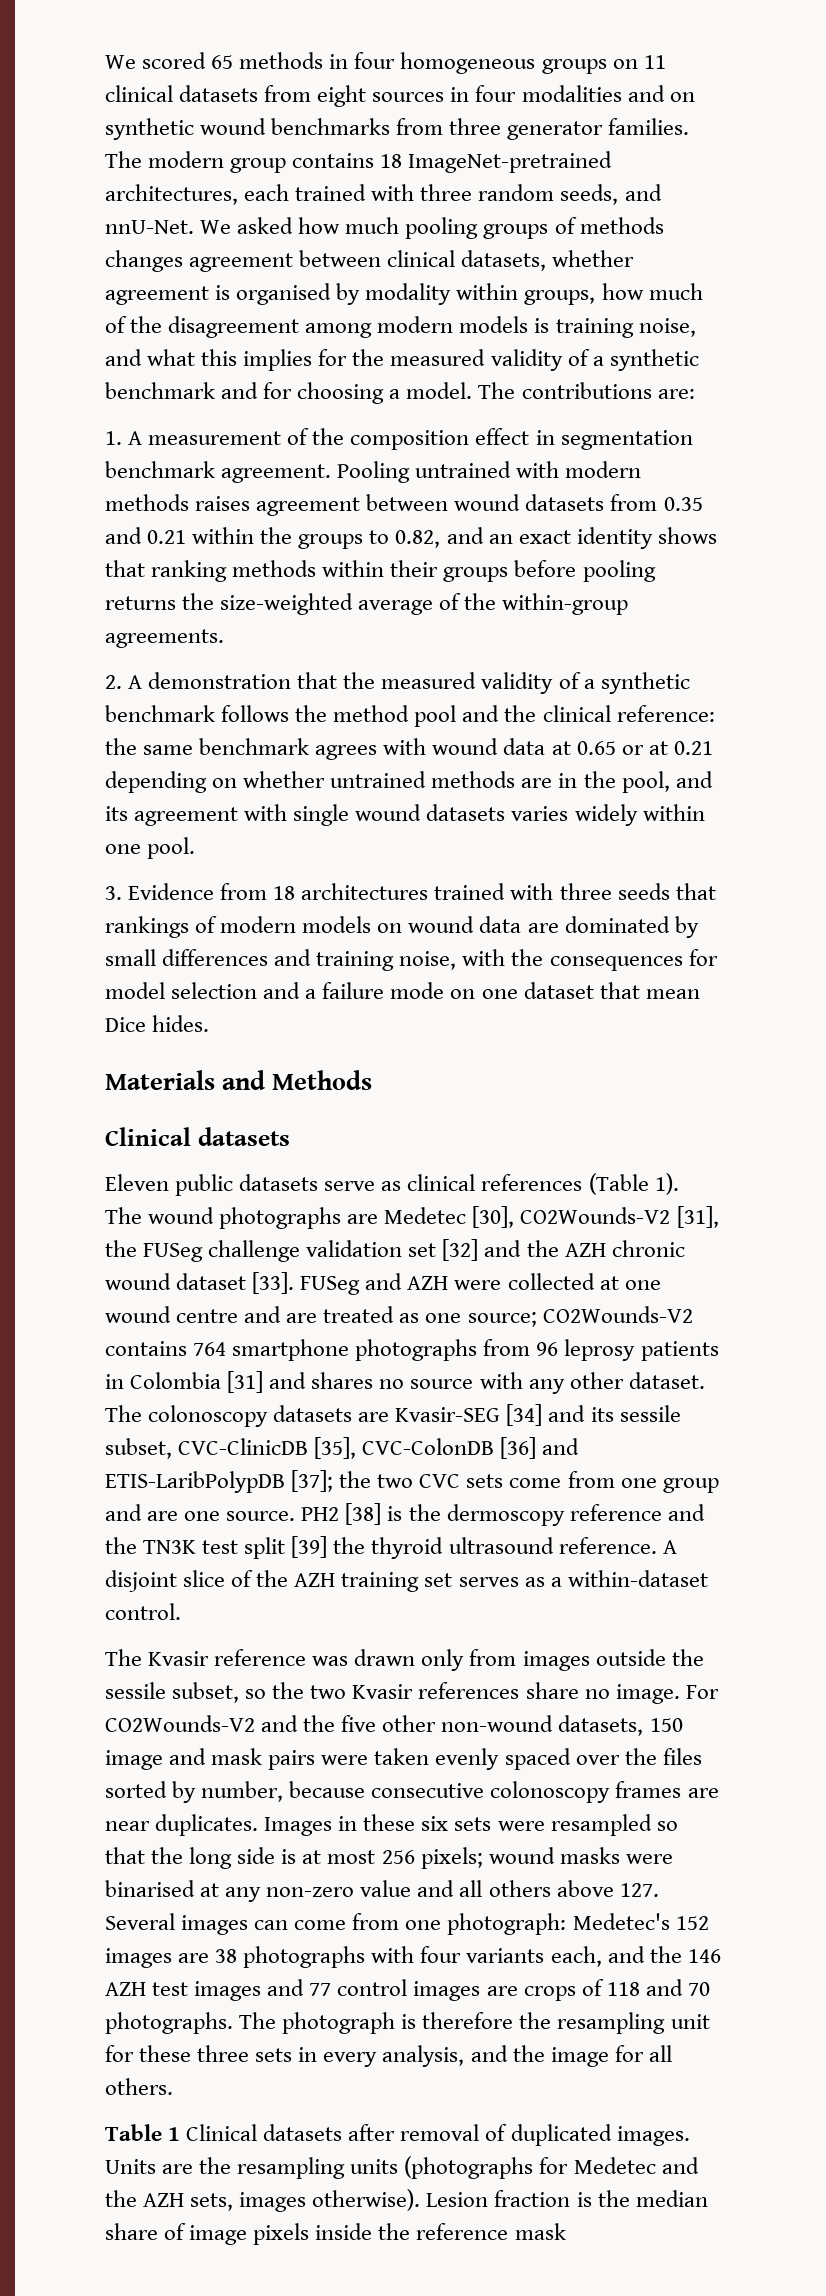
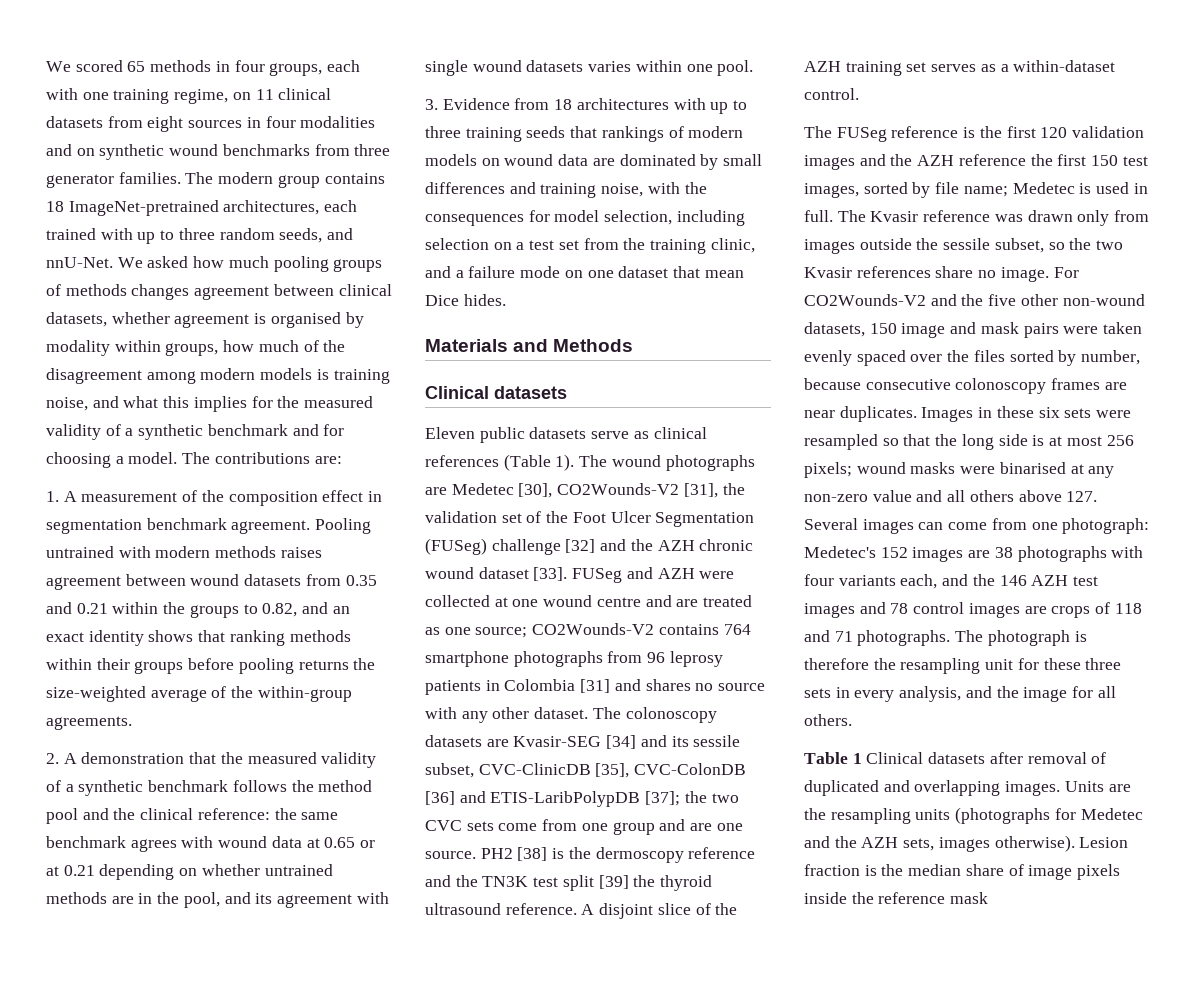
- We scored 65 methods in four homogeneous groups on 11 clinical datasets from eight sources in four modalities and on synthetic wound benchmarks from three generator families.
+ We scored 65 methods in four groups, each with one training regime, on 11 clinical datasets from eight sources in four modalities and on synthetic wound benchmarks from three generator families.
- The modern group contains 18 ImageNet-pretrained architectures, each trained with three random seeds, and nnU-Net.
+ The modern group contains 18 ImageNet-pretrained architectures, each trained with up to three random seeds, and nnU-Net.
- 2. A demonstration that the measured validity of a synthetic benchmark follows the method pool and the clinical reference: the same benchmark agrees with wound data at 0.65 or at 0.21 depending on whether untrained methods are in the pool, and its agreement with single wound datasets varies widely within one pool.
+ 2. A demonstration that the measured validity of a synthetic benchmark follows the method pool and the clinical reference: the same benchmark agrees with wound data at 0.65 or at 0.21 depending on whether untrained methods are in the pool, and its agreement with single wound datasets varies within one pool.
- 3. Evidence from 18 architectures trained with three seeds that rankings of modern models on wound data are dominated by small differences and training noise, with the consequences for model selection and a failure mode on one dataset that mean Dice hides.
+ 3. Evidence from 18 architectures with up to three training seeds that rankings of modern models on wound data are dominated by small differences and training noise, with the consequences for model selection, including selection on a test set from the training clinic, and a failure mode on one dataset that mean Dice hides.
- The wound photographs are Medetec [30], CO2Wounds-V2 [31], the FUSeg challenge validation set [32] and the AZH chronic wound dataset [33].
+ The wound photographs are Medetec [30], CO2Wounds-V2 [31], the validation set of the Foot Ulcer Segmentation (FUSeg) challenge [32] and the AZH chronic wound dataset [33].
- The Kvasir reference was drawn only from images outside the sessile subset, so the two Kvasir references share no image.
+ The FUSeg reference is the first 120 validation images and the AZH reference the first 150 test images, sorted by file name; Medetec is used in full. The Kvasir reference was drawn only from images outside the sessile subset, so the two Kvasir references share no image.
- Medetec's 152 images are 38 photographs with four variants each, and the 146 AZH test images and 77 control images are crops of 118 and 70 photographs.
+ Medetec's 152 images are 38 photographs with four variants each, and the 146 AZH test images and 78 control images are crops of 118 and 71 photographs.
- Table 1 Clinical datasets after removal of duplicated images.
+ Table 1 Clinical datasets after removal of duplicated and overlapping images.

